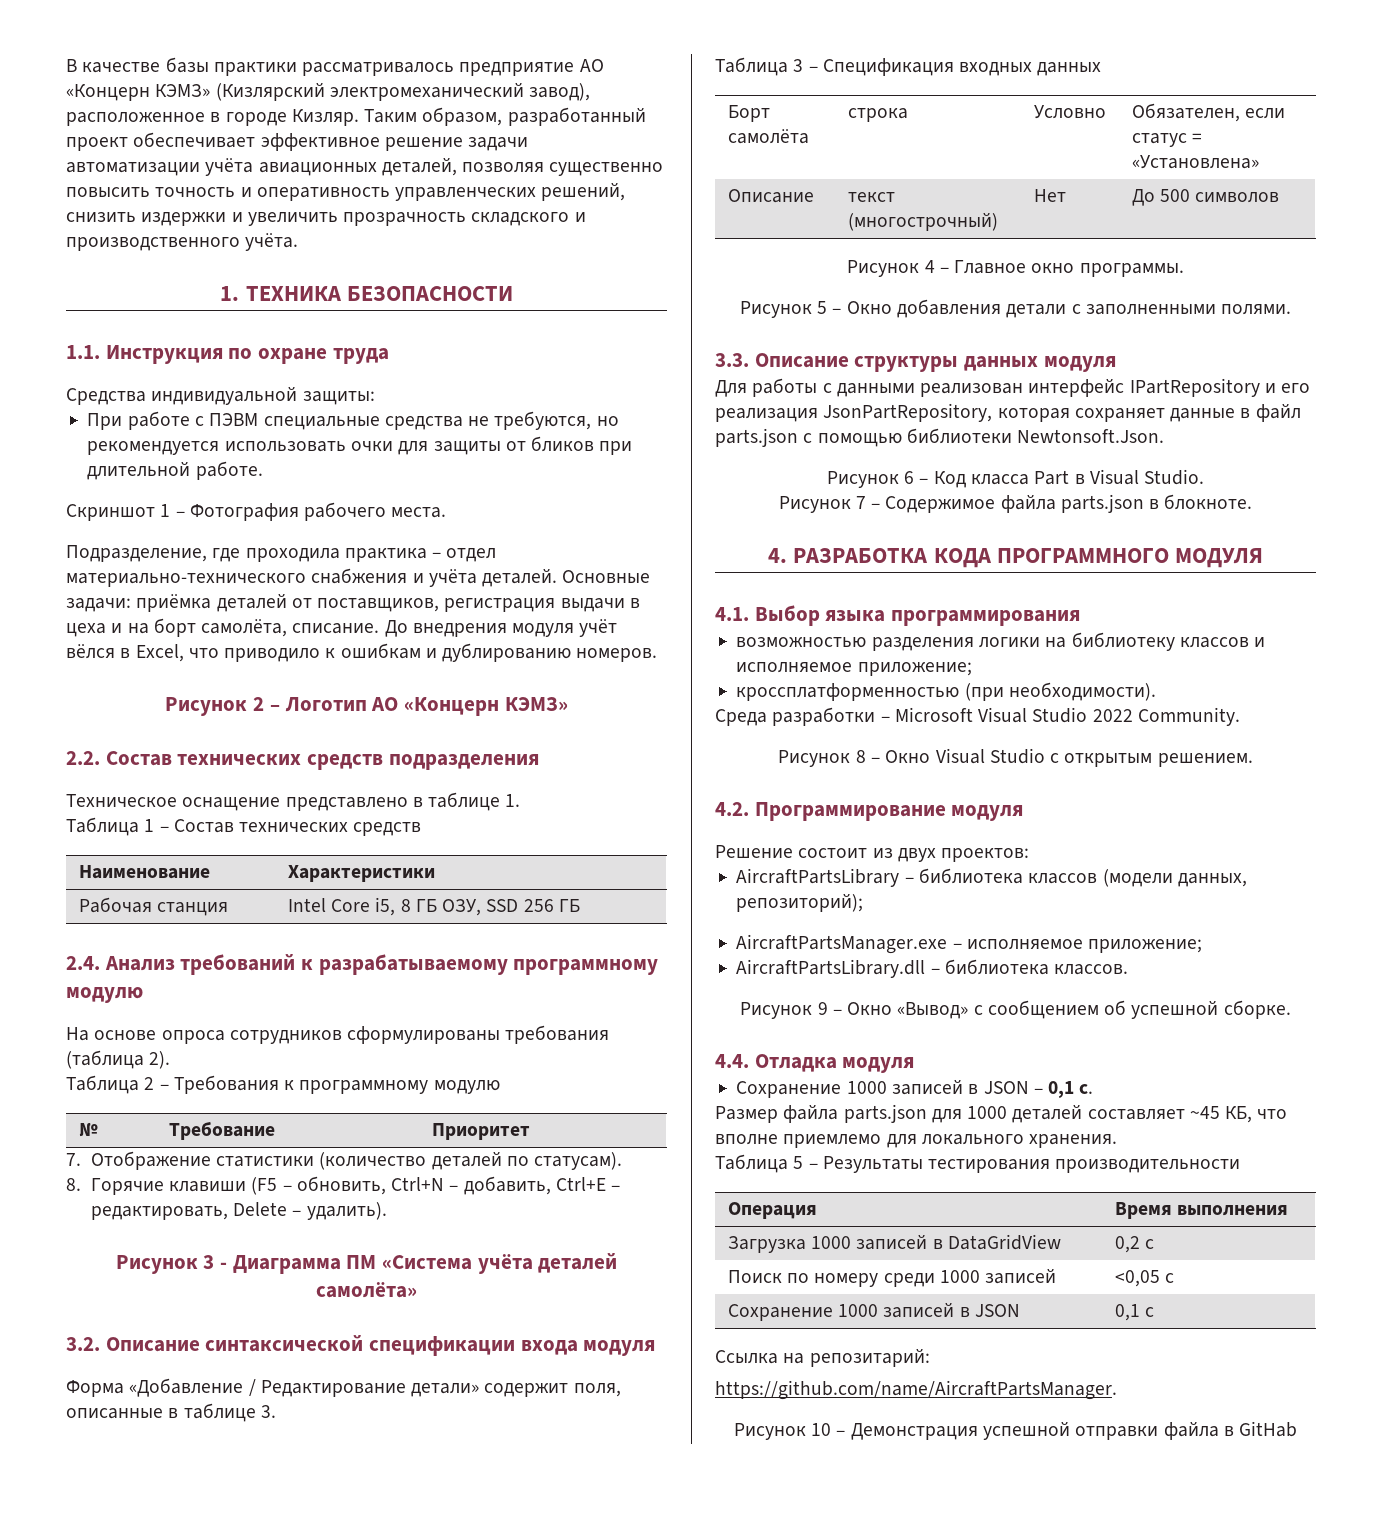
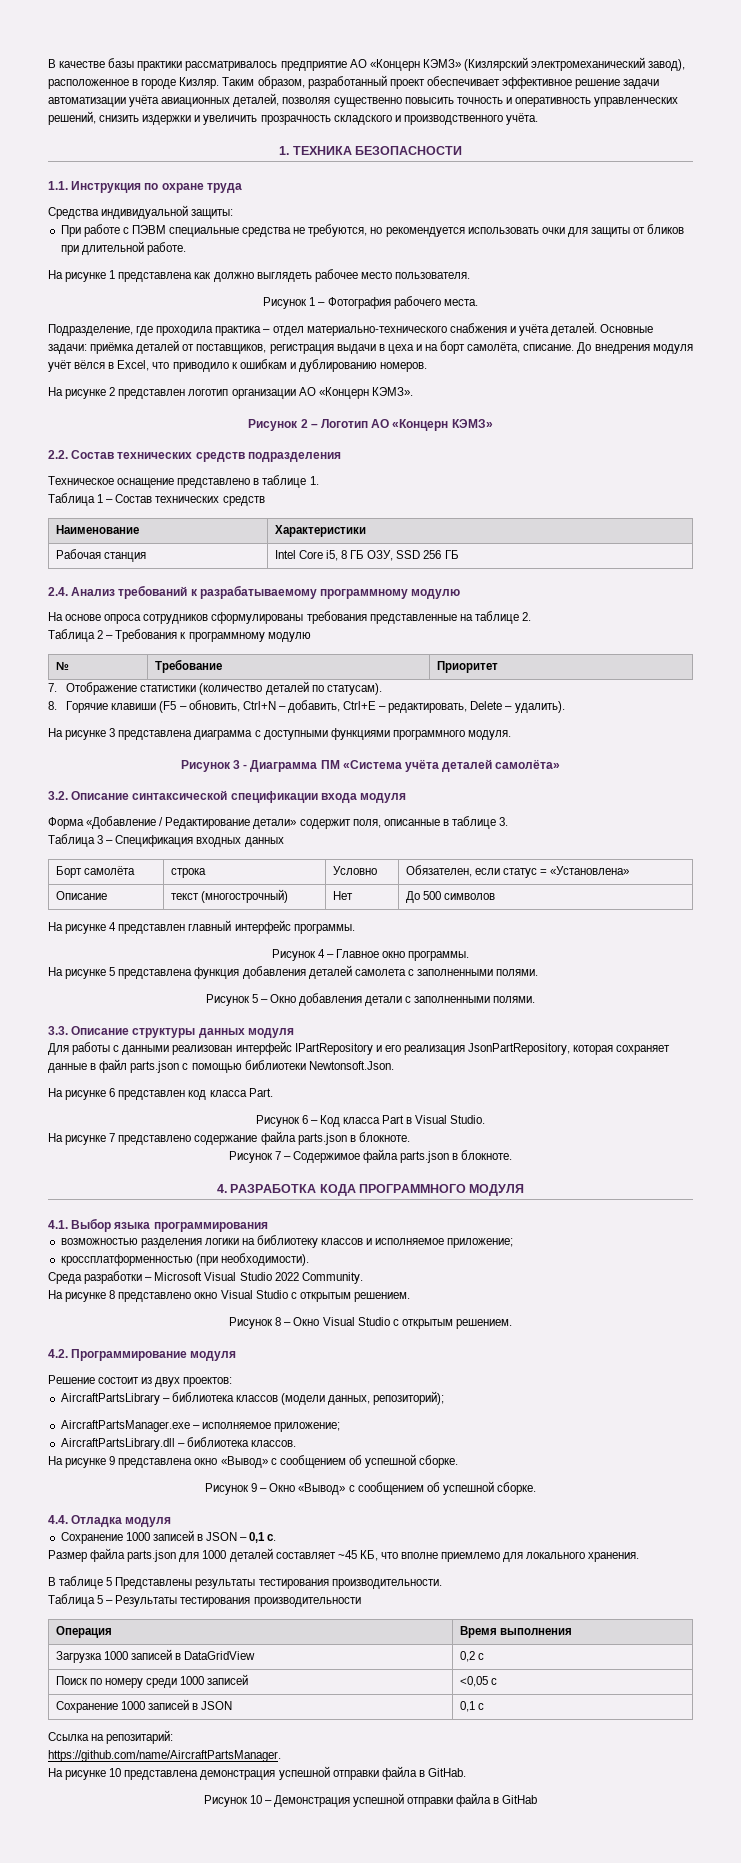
- Скриншот 1 – Фотография рабочего места.
+ На рисунке 1 представлена как должно выглядеть рабочее место пользователя.
+ Рисунок 1 – Фотография рабочего места.
+ На рисунке 2 представлен логотип организации АО «Концерн КЭМЗ».
- На основе опроса сотрудников сформулированы требования (таблица 2).
+ На основе опроса сотрудников сформулированы требования представленные на таблице 2.
+ На рисунке 3 представлена диаграмма с доступными функциями программного модуля.
+ На рисунке 4 представлен главный интерфейс программы.
+ На рисунке 5 представлена функция добавления деталей самолета с заполненными полями.
+ На рисунке 6 представлен код класса Part.
+ На рисунке 7 представлено содержание файла parts.json в блокноте.
+ На рисунке 8 представлено окно Visual Studio с открытым решением.
+ На рисунке 9 представлена окно «Вывод» с сообщением об успешной сборке.
+ В таблице 5 Представлены результаты тестирования производительности.
+ На рисунке 10 представлена демонстрация успешной отправки файла в GitHab.

